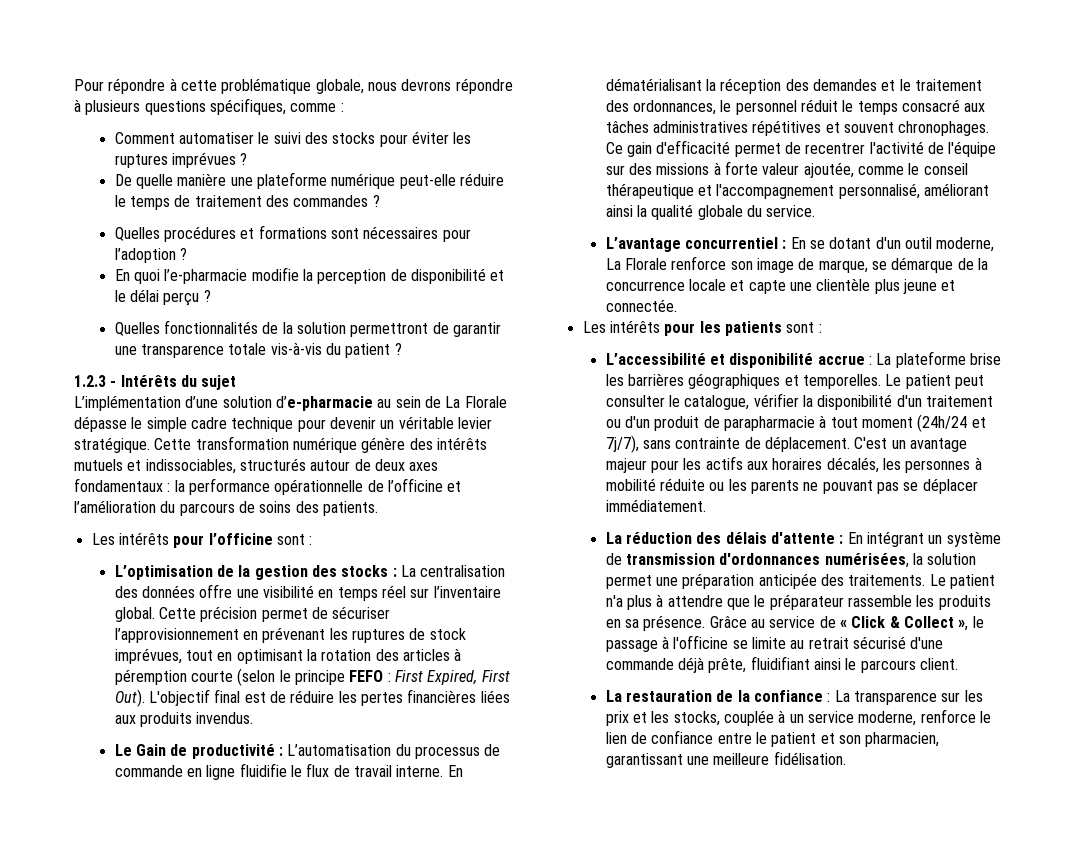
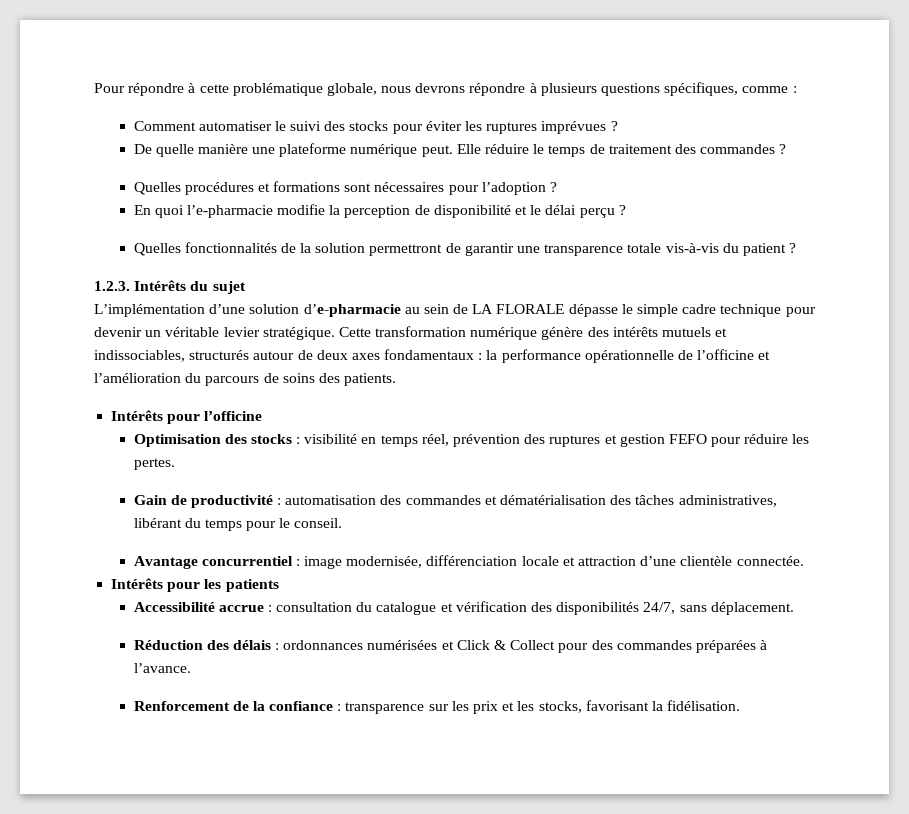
- De quelle manière une plateforme numérique peut-elle réduire le temps de traitement des commandes ?
+ De quelle manière une plateforme numérique peut. Elle réduire le temps de traitement des commandes ?
- 1.2.3 - Intérêts du sujet
+ 1.2.3. Intérêts du sujet
- L’implémentation d’une solution d’e-pharmacie au sein de La Florale dépasse le simple cadre technique pour devenir un véritable levier stratégique.
+ L’implémentation d’une solution d’e-pharmacie au sein de LA FLORALE dépasse le simple cadre technique pour devenir un véritable levier stratégique.
- Les intérêts pour l’officine sont :
- L’optimisation de la gestion des stocks : La centralisation des données offre une visibilité en temps réel sur l’inventaire global. Cette précision permet de sécuriser l’approvisionnement en prévenant les ruptures de stock imprévues, tout en optimisant la rotation des articles à péremption courte (selon le principe FEFO : First Expired, First Out). L'objectif final est de réduire les pertes financières liées aux produits invendus.
- Le Gain de productivité : L’automatisation du processus de commande en ligne fluidifie le flux de travail interne. En dématérialisant la réception des demandes et le traitement des ordonnances, le personnel réduit le temps consacré aux tâches administratives répétitives et souvent chronophages. Ce gain d'efficacité permet de recentrer l'activité de l'équipe sur des missions à forte valeur ajoutée, comme le conseil thérapeutique et l'accompagnement personnalisé, améliorant ainsi la qualité globale du service.
- L’avantage concurrentiel : En se dotant d'un outil moderne, La Florale renforce son image de marque, se démarque de la concurrence locale et capte une clientèle plus jeune et connectée.
+ Intérêts pour l’officine
+ Optimisation des stocks : visibilité en temps réel, prévention des ruptures et gestion FEFO pour réduire les pertes.
+ Gain de productivité : automatisation des commandes et dématérialisation des tâches administratives, libérant du temps pour le conseil.
+ Avantage concurrentiel : image modernisée, différenciation locale et attraction d’une clientèle connectée.
- Les intérêts pour les patients sont :
- L’accessibilité et disponibilité accrue : La plateforme brise les barrières géographiques et temporelles. Le patient peut consulter le catalogue, vérifier la disponibilité d'un traitement ou d'un produit de parapharmacie à tout moment (24h/24 et 7j/7), sans contrainte de déplacement. C'est un avantage majeur pour les actifs aux horaires décalés, les personnes à mobilité réduite ou les parents ne pouvant pas se déplacer immédiatement.
- La réduction des délais d'attente : En intégrant un système de transmission d'ordonnances numérisées, la solution permet une préparation anticipée des traitements. Le patient n'a plus à attendre que le préparateur rassemble les produits en sa présence. Grâce au service de « Click & Collect », le passage à l'officine se limite au retrait sécurisé d'une commande déjà prête, fluidifiant ainsi le parcours client.
- La restauration de la confiance : La transparence sur les prix et les stocks, couplée à un service moderne, renforce le lien de confiance entre le patient et son pharmacien, garantissant une meilleure fidélisation.
+ Intérêts pour les patients
+ Accessibilité accrue : consultation du catalogue et vérification des disponibilités 24/7, sans déplacement.
+ Réduction des délais : ordonnances numérisées et Click & Collect pour des commandes préparées à l’avance.
+ Renforcement de la confiance : transparence sur les prix et les stocks, favorisant la fidélisation.

